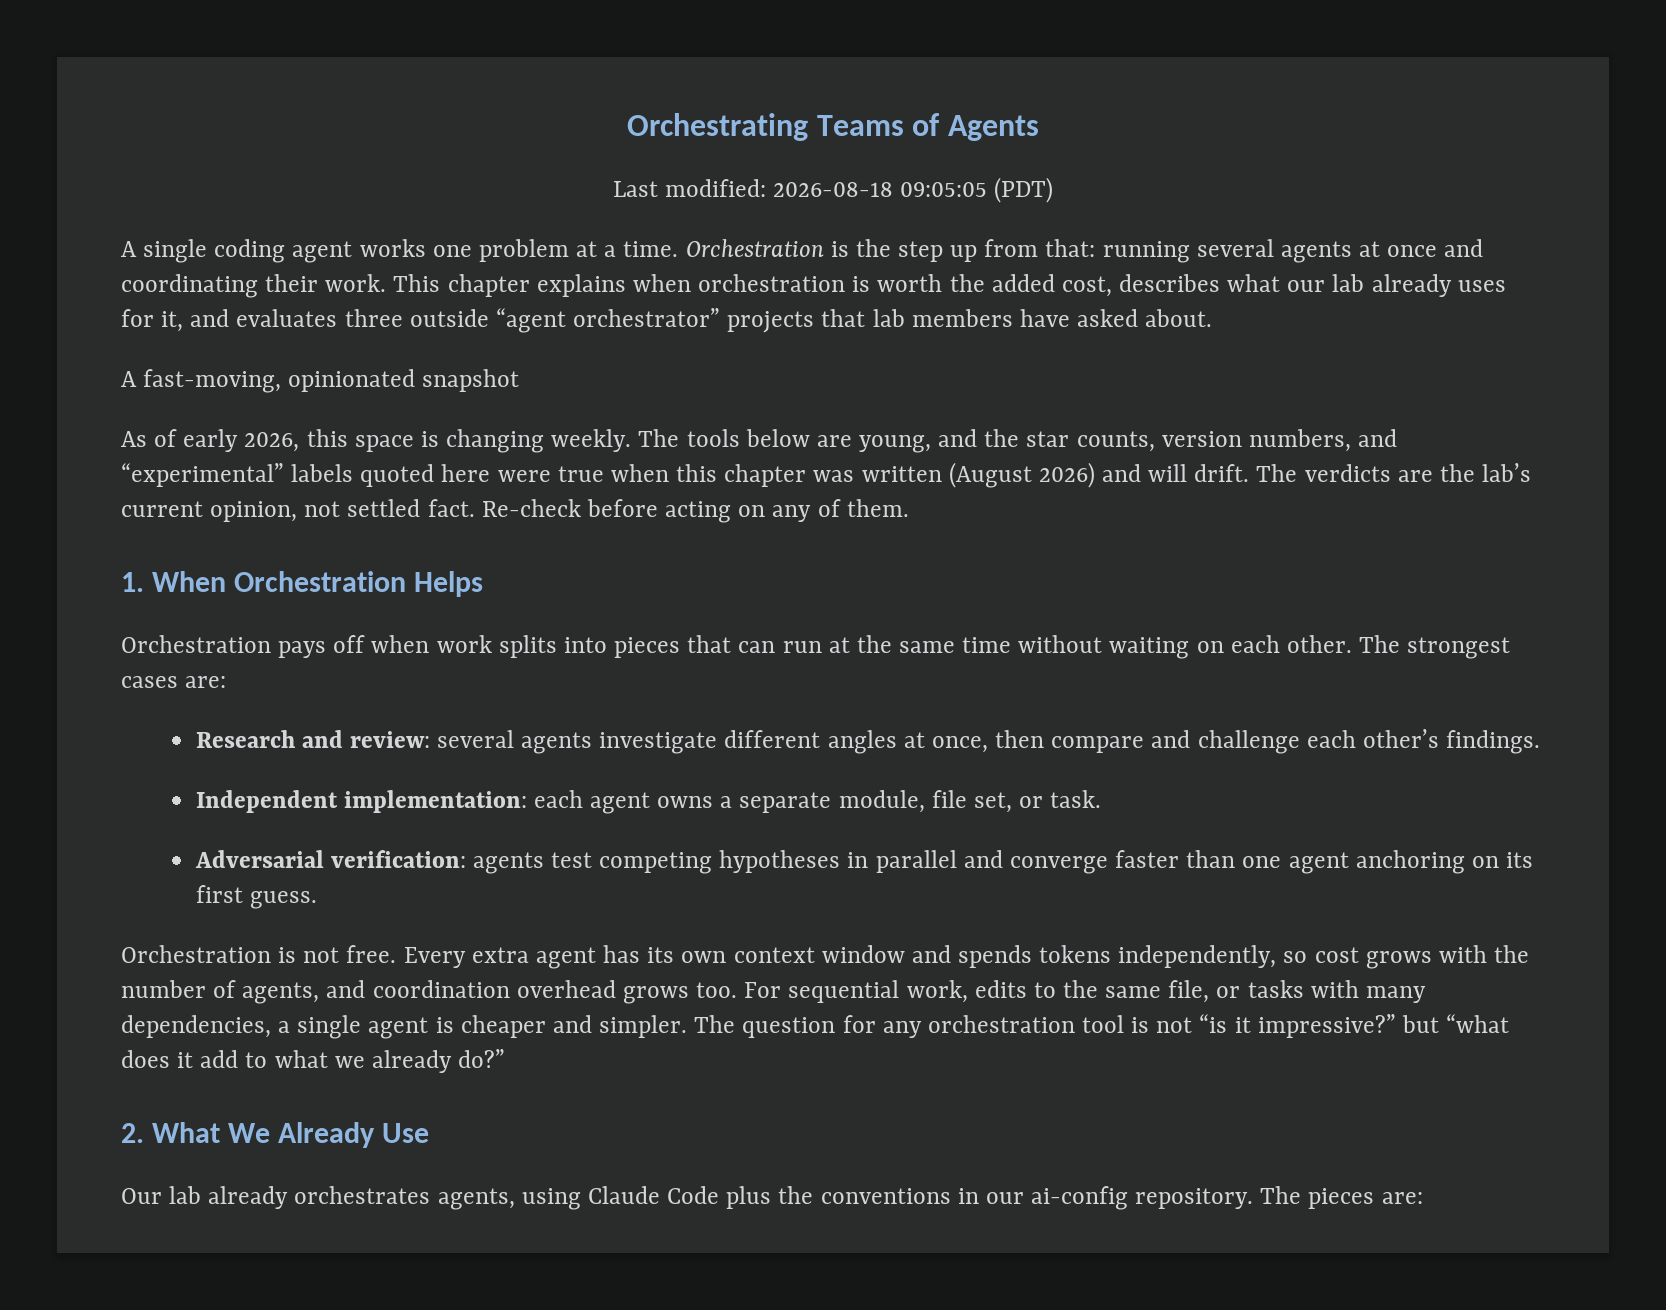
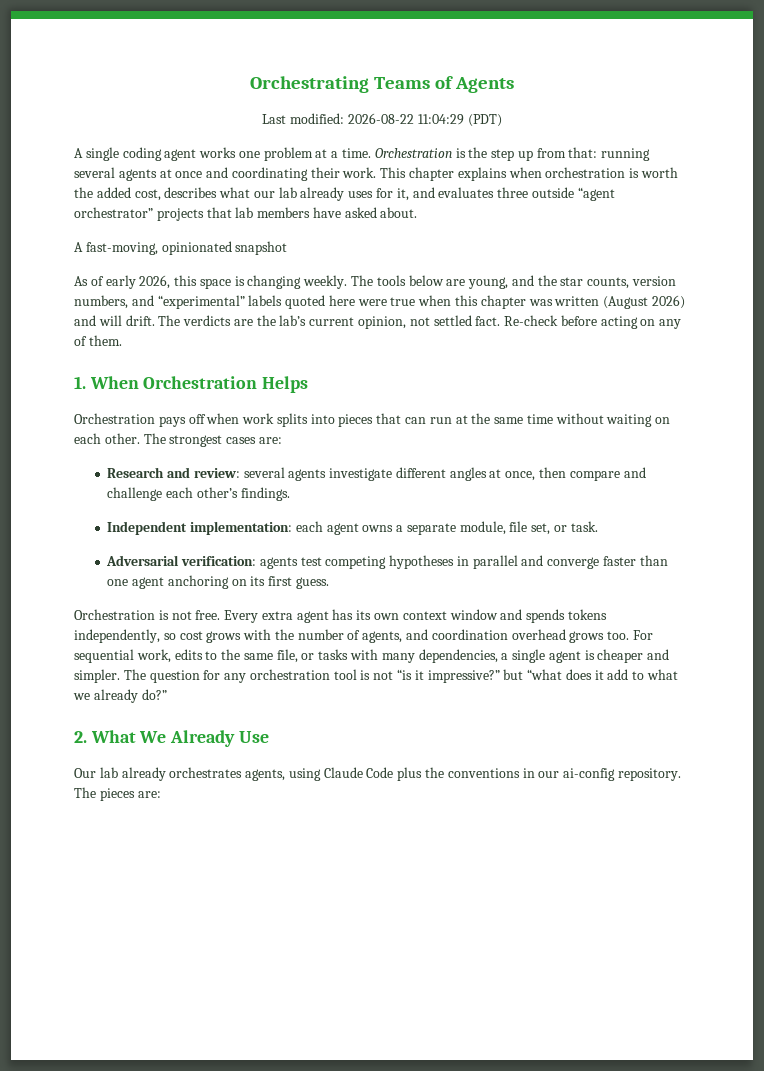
- Last modified: 2026-08-18 09:05:05 (PDT)
+ Last modified: 2026-08-22 11:04:29 (PDT)

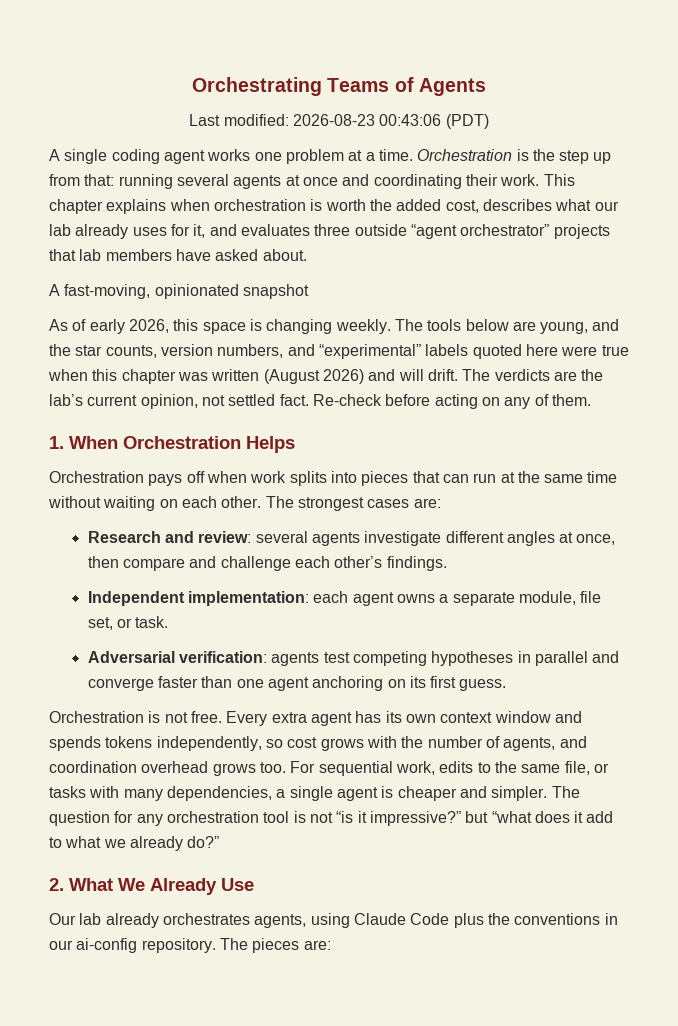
- Last modified: 2026-08-22 11:04:29 (PDT)
+ Last modified: 2026-08-23 00:43:06 (PDT)

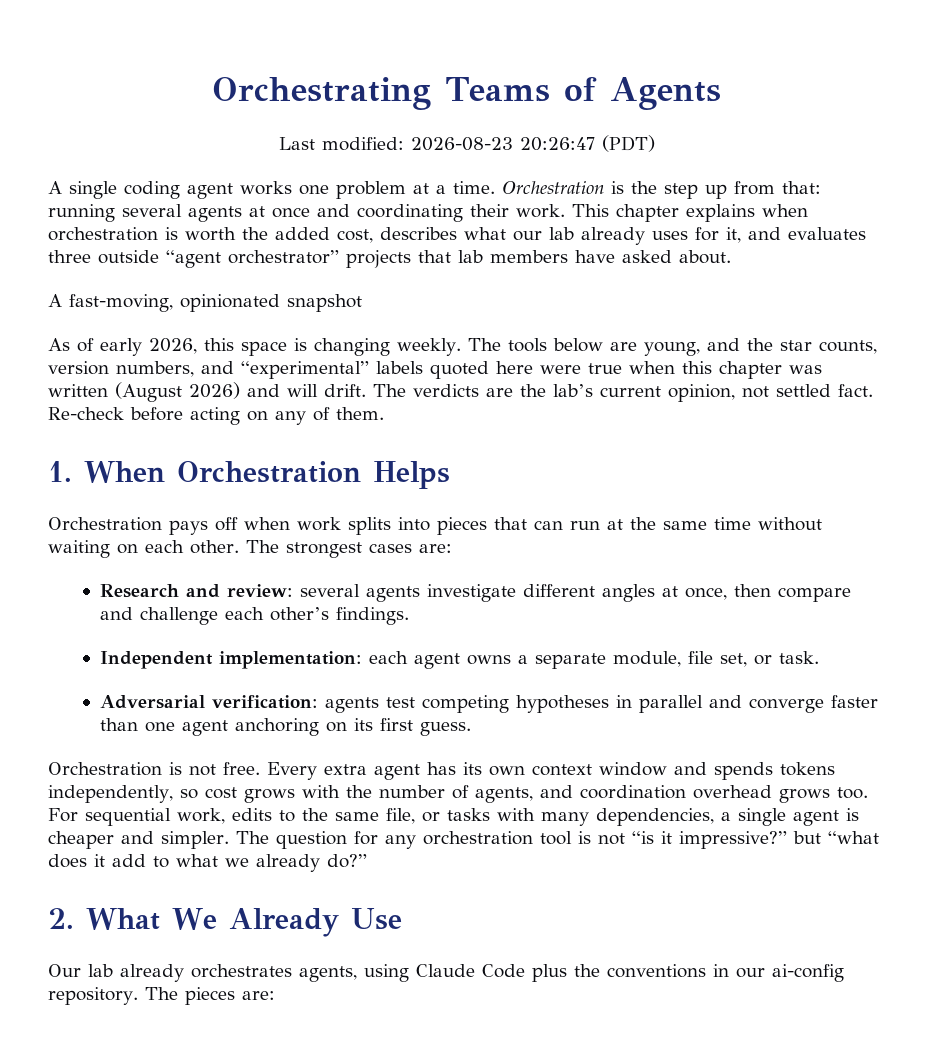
- Last modified: 2026-08-23 00:43:06 (PDT)
+ Last modified: 2026-08-23 20:26:47 (PDT)

